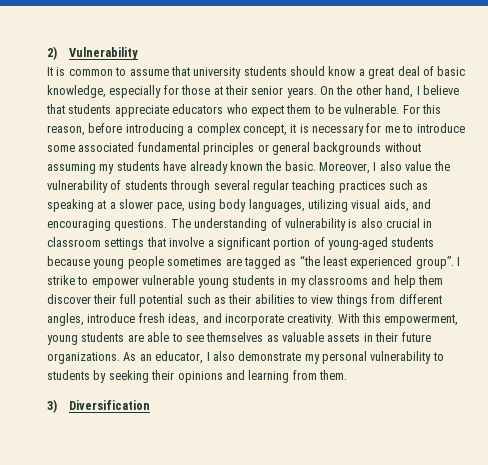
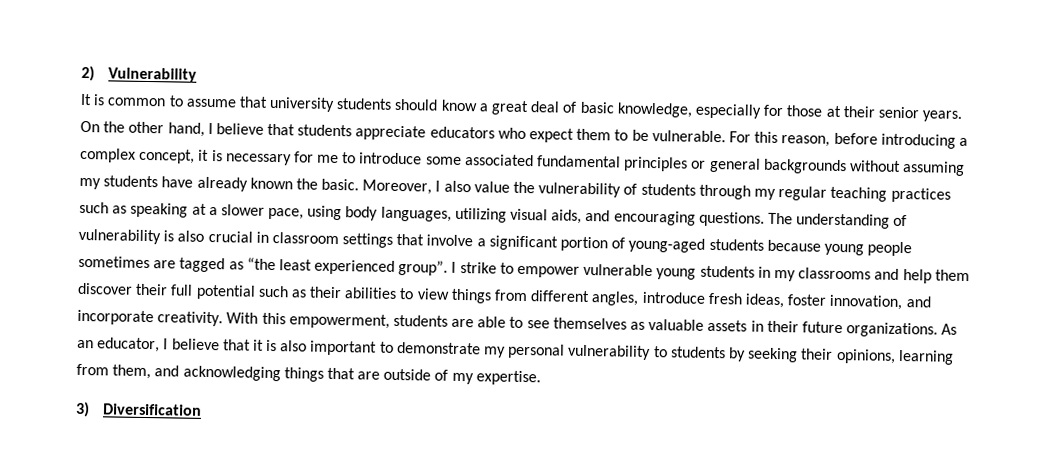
- Moreover, I also value the vulnerability of students through several regular teaching practices such as speaking at a slower pace, using body languages, utilizing visual aids, and encouraging questions.
+ Moreover, I also value the vulnerability of students through my regular teaching practices such as speaking at a slower pace, using body languages, utilizing visual aids, and encouraging questions.
- I strike to empower vulnerable young students in my classrooms and help them discover their full potential such as their abilities to view things from different angles, introduce fresh ideas, and incorporate creativity.
+ I strike to empower vulnerable young students in my classrooms and help them discover their full potential such as their abilities to view things from different angles, introduce fresh ideas, foster innovation, and incorporate creativity.
- With this empowerment, young students are able to see themselves as valuable assets in their future organizations.
+ With this empowerment, students are able to see themselves as valuable assets in their future organizations.
- As an educator, I also demonstrate my personal vulnerability to students by seeking their opinions and learning from them.
+ As an educator, I believe that it is also important to demonstrate my personal vulnerability to students by seeking their opinions, learning from them, and acknowledging things that are outside of my expertise.

